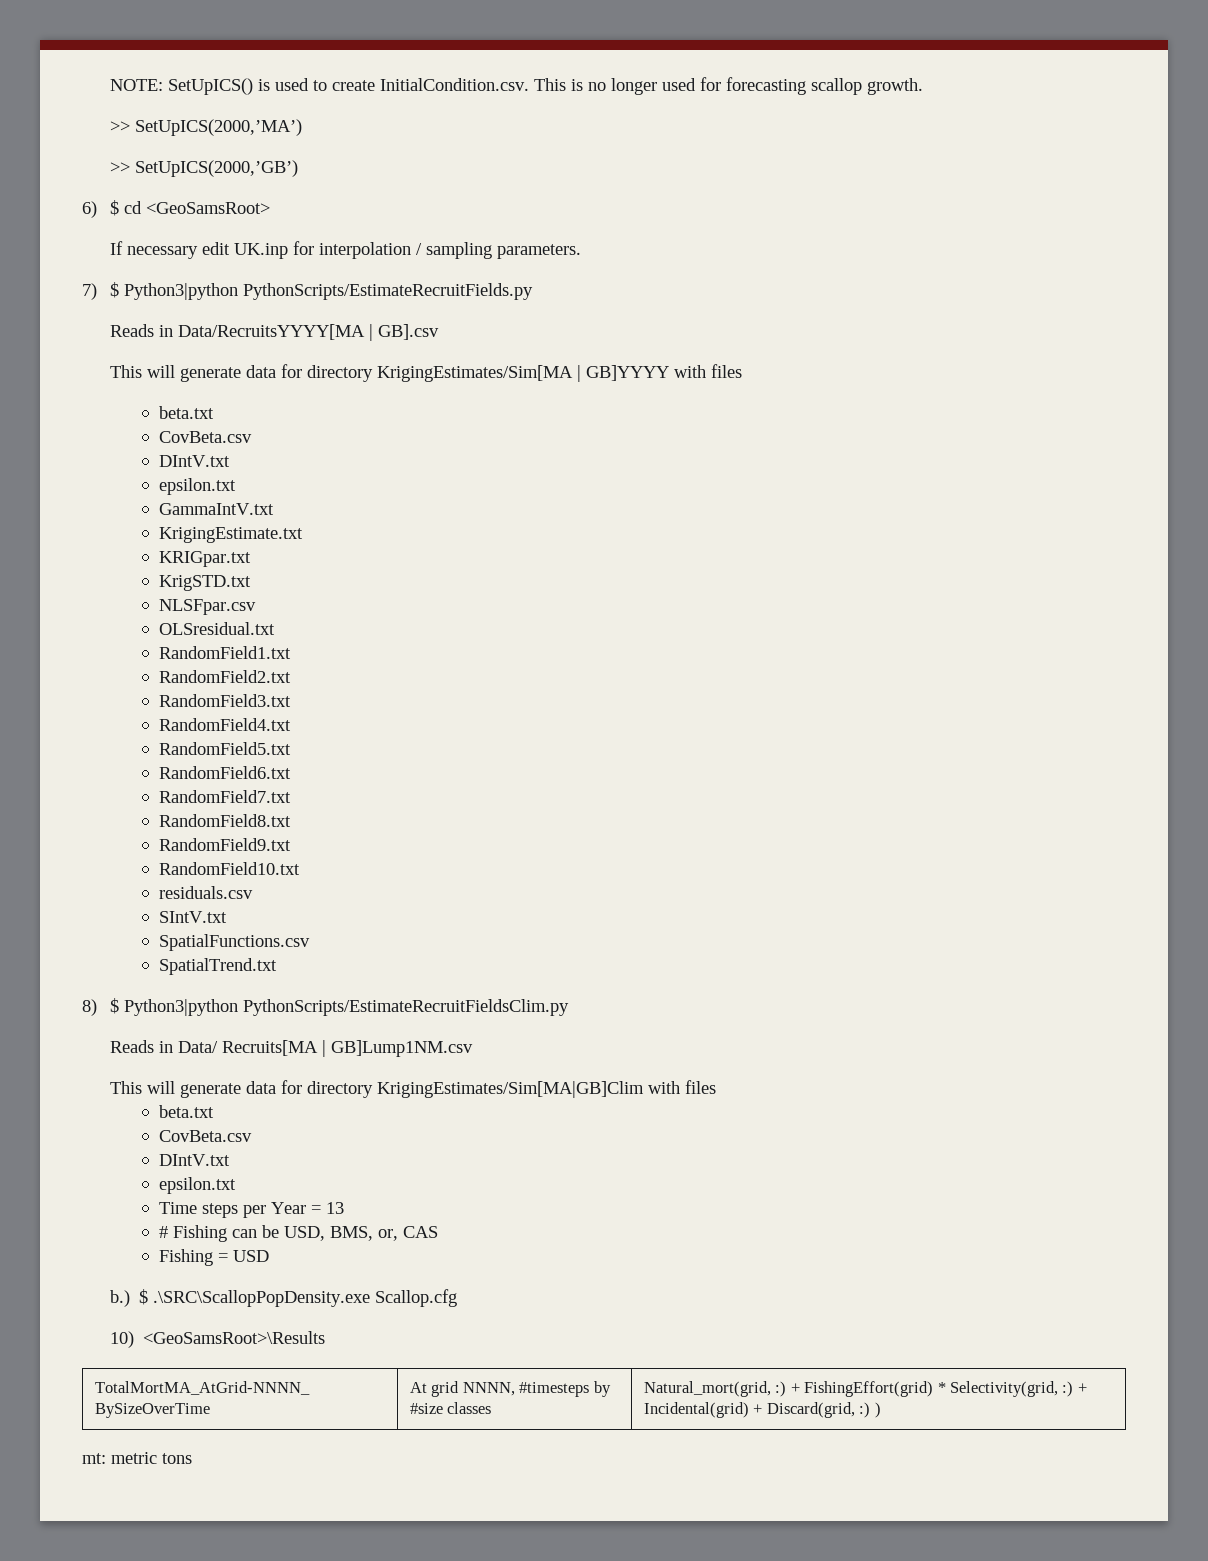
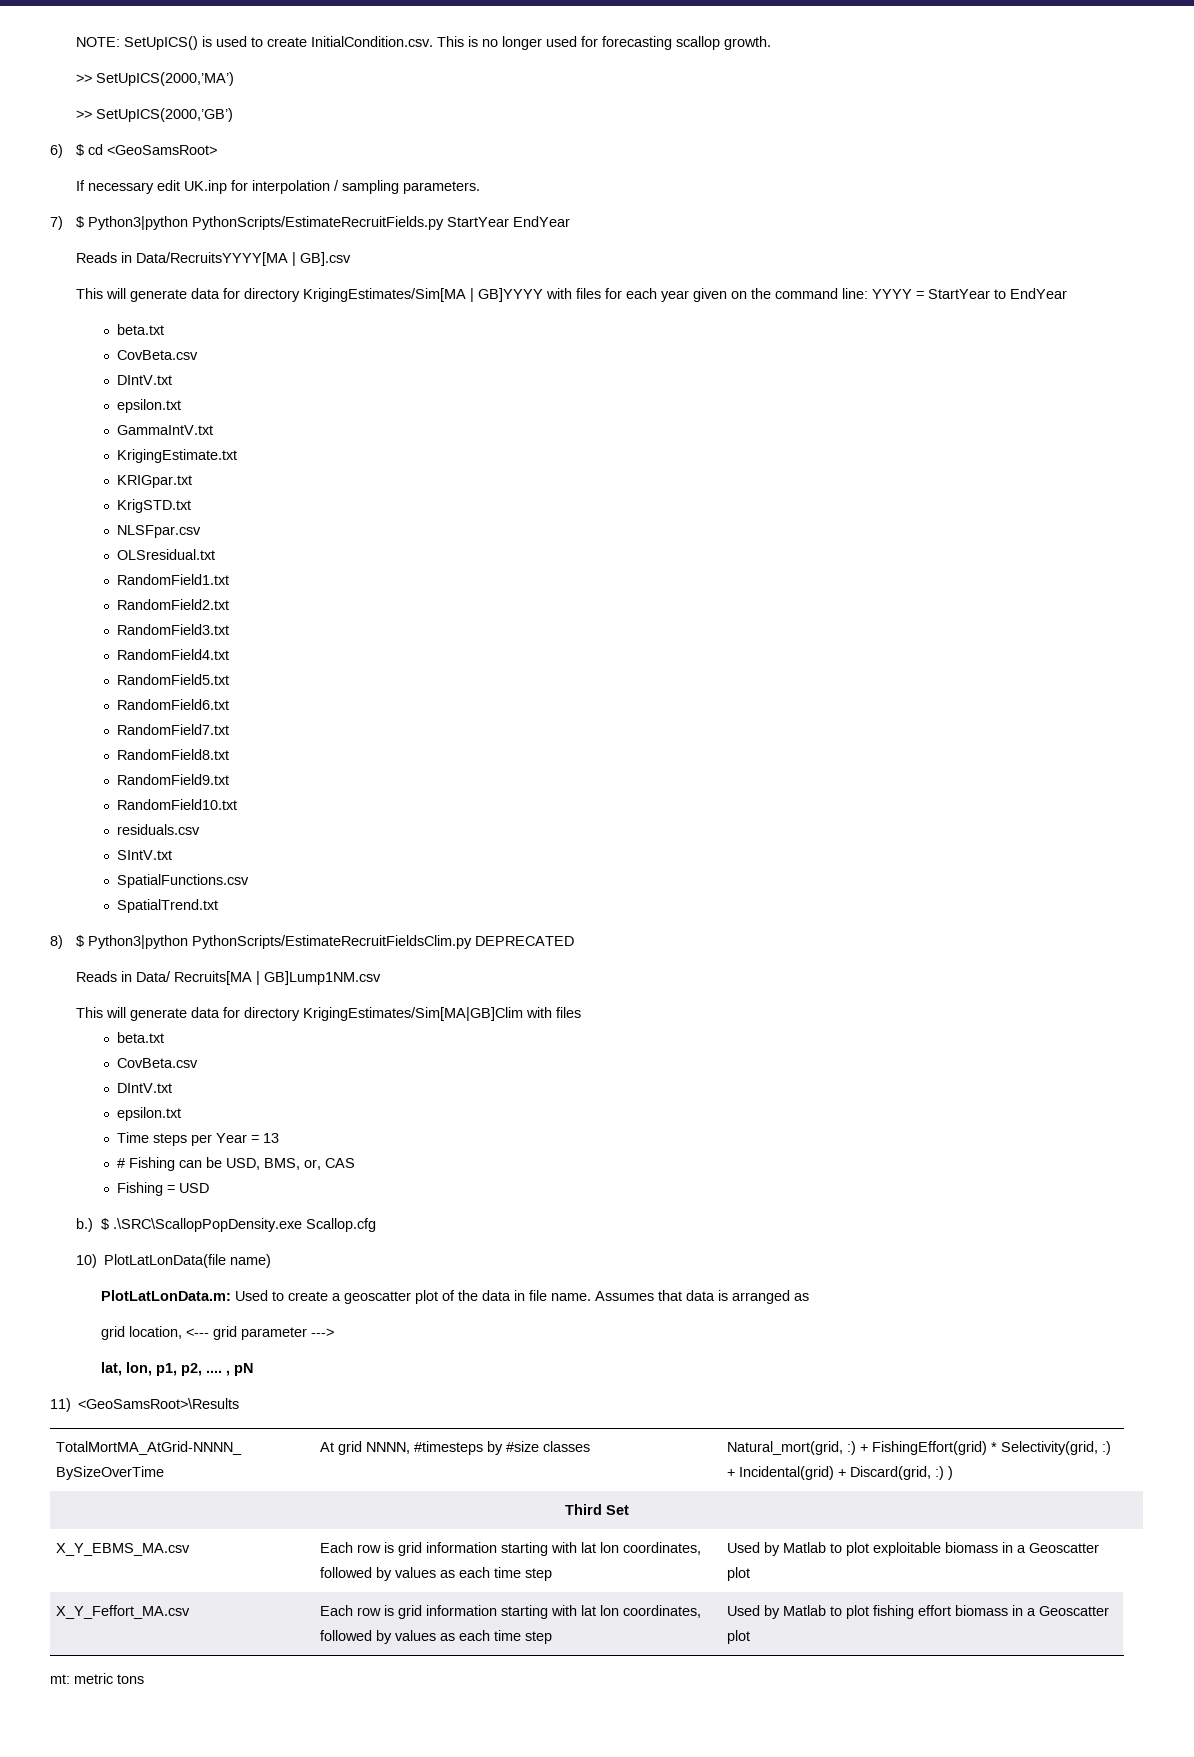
- 7) $ Python3|python PythonScripts/EstimateRecruitFields.py
+ 7) $ Python3|python PythonScripts/EstimateRecruitFields.py StartYear EndYear
- This will generate data for directory KrigingEstimates/Sim[MA | GB]YYYY with files
+ This will generate data for directory KrigingEstimates/Sim[MA | GB]YYYY with files for each year given on the command line: YYYY = StartYear to EndYear
- 8) $ Python3|python PythonScripts/EstimateRecruitFieldsClim.py
+ 8) $ Python3|python PythonScripts/EstimateRecruitFieldsClim.py DEPRECATED
- 10) <GeoSamsRoot>\Results
+ 10) PlotLatLonData(file name)
+ PlotLatLonData.m: Used to create a geoscatter plot of the data in file name. Assumes that data is arranged as
+ grid location, <--- grid parameter --->
+ lat, lon, p1, p2, .... , pN
+ 11) <GeoSamsRoot>\Results
+ Third Set
+ X_Y_EBMS_MA.csv | Each row is grid information starting with lat lon coordinates, followed by values as each time step | Used by Matlab to plot exploitable biomass in a Geoscatter plot
+ X_Y_Feffort_MA.csv | Each row is grid information starting with lat lon coordinates, followed by values as each time step | Used by Matlab to plot fishing effort biomass in a Geoscatter plot

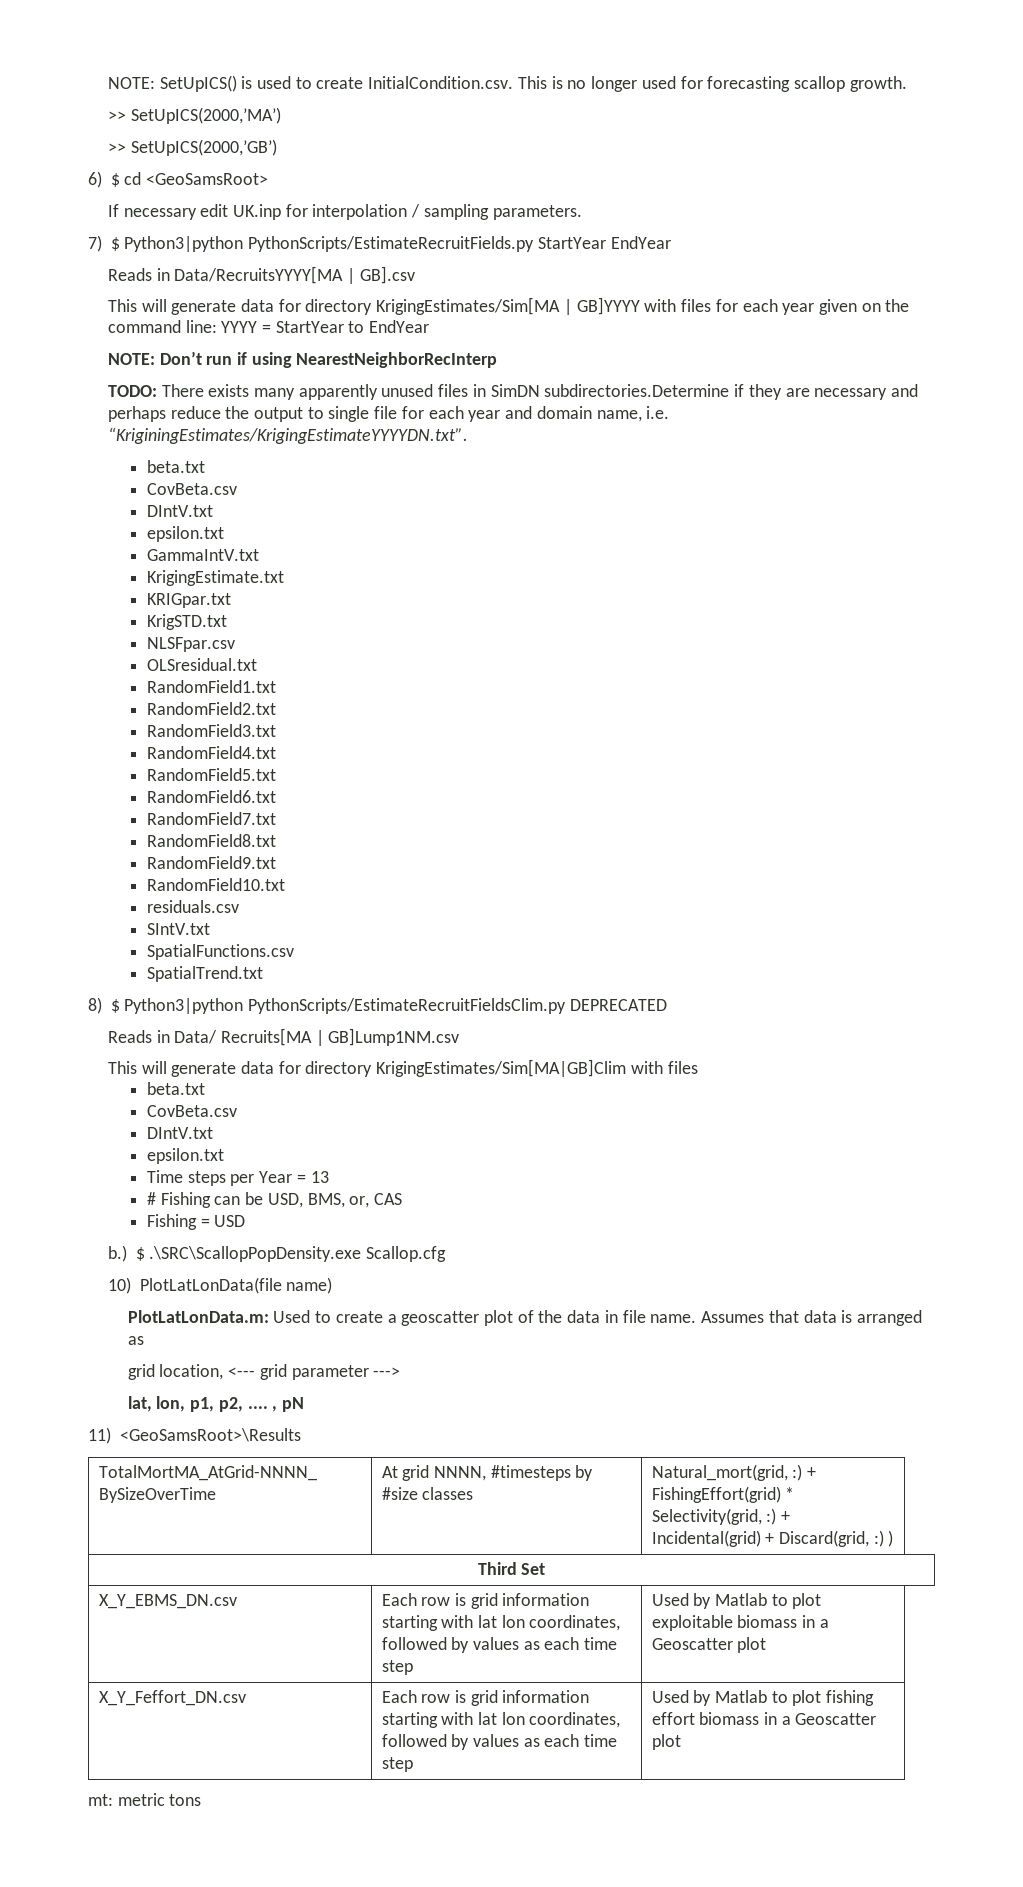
+ NOTE: Don’t run if using NearestNeighborRecInterp
+ TODO: There exists many apparently unused files in SimDN subdirectories.Determine if they are necessary and perhaps reduce the output to single file for each year and domain name, i.e. “KriginingEstimates/KrigingEstimateYYYYDN.txt”.
- X_Y_EBMS_MA.csv | Each row is grid information starting with lat lon coordinates, followed by values as each time step | Used by Matlab to plot exploitable biomass in a Geoscatter plot
+ X_Y_EBMS_DN.csv | Each row is grid information starting with lat lon coordinates, followed by values as each time step | Used by Matlab to plot exploitable biomass in a Geoscatter plot
- X_Y_Feffort_MA.csv | Each row is grid information starting with lat lon coordinates, followed by values as each time step | Used by Matlab to plot fishing effort biomass in a Geoscatter plot
+ X_Y_Feffort_DN.csv | Each row is grid information starting with lat lon coordinates, followed by values as each time step | Used by Matlab to plot fishing effort biomass in a Geoscatter plot

